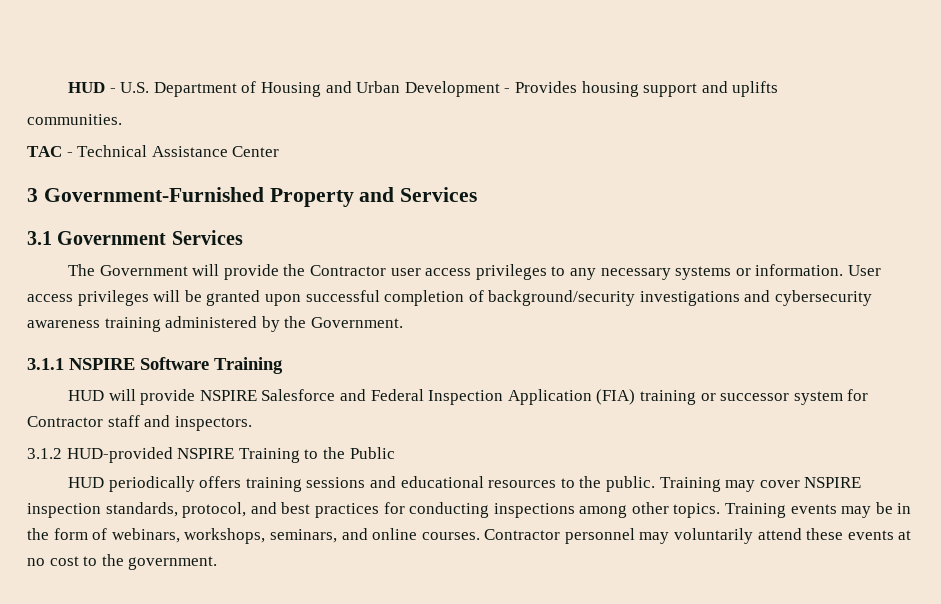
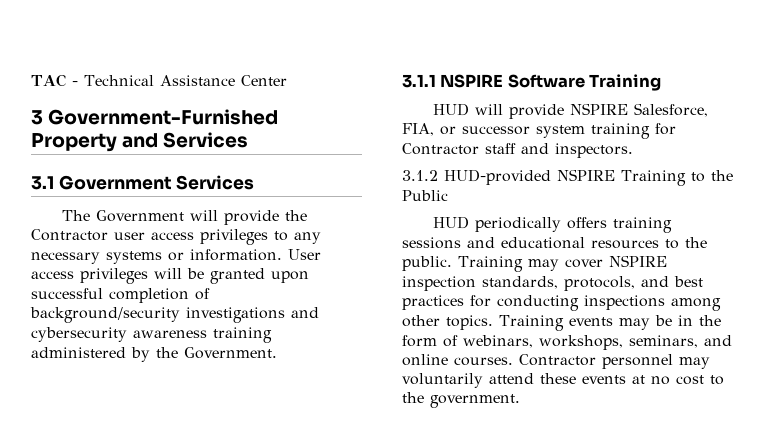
- HUD - U.S. Department of Housing and Urban Development - Provides housing support and uplifts
- communities.
- HUD will provide NSPIRE Salesforce and Federal Inspection Application (FIA) training or successor system for Contractor staff and inspectors.
+ HUD will provide NSPIRE Salesforce, FIA, or successor system training for Contractor staff and inspectors.
- Training may cover NSPIRE inspection standards, protocol, and best practices for conducting inspections among other topics.
+ Training may cover NSPIRE inspection standards, protocols, and best practices for conducting inspections among other topics.

